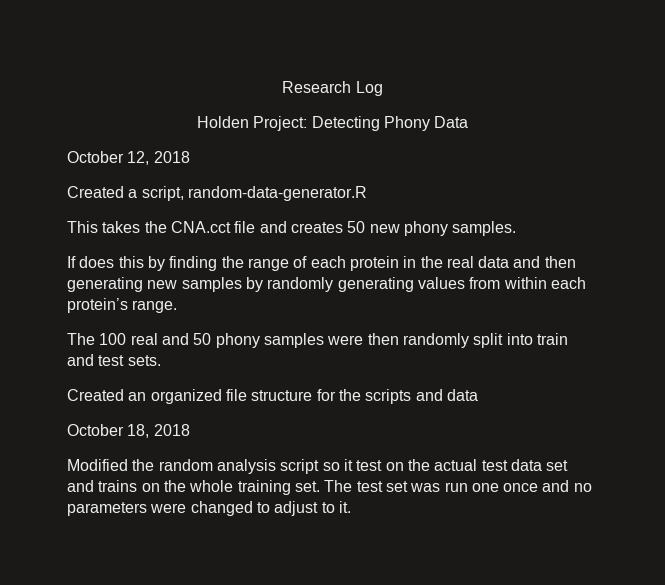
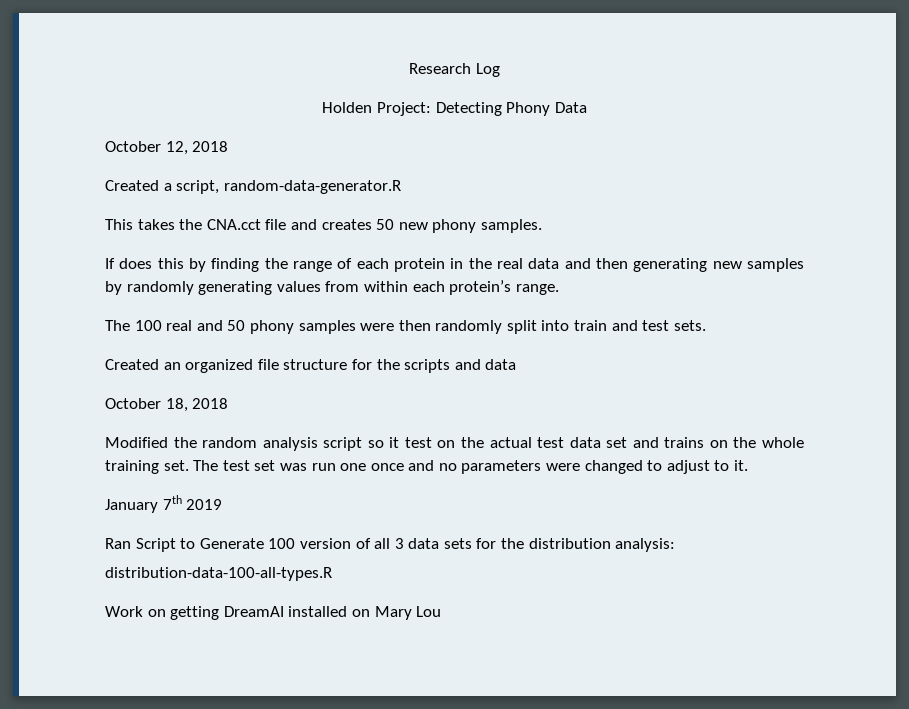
+ January 7th 2019
+ Ran Script to Generate 100 version of all 3 data sets for the distribution analysis:
+ distribution-data-100-all-types.R
+ Work on getting DreamAI installed on Mary Lou

